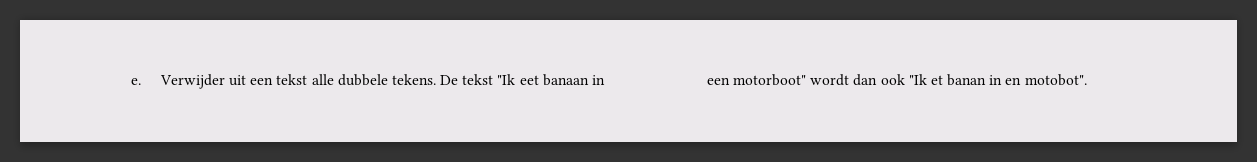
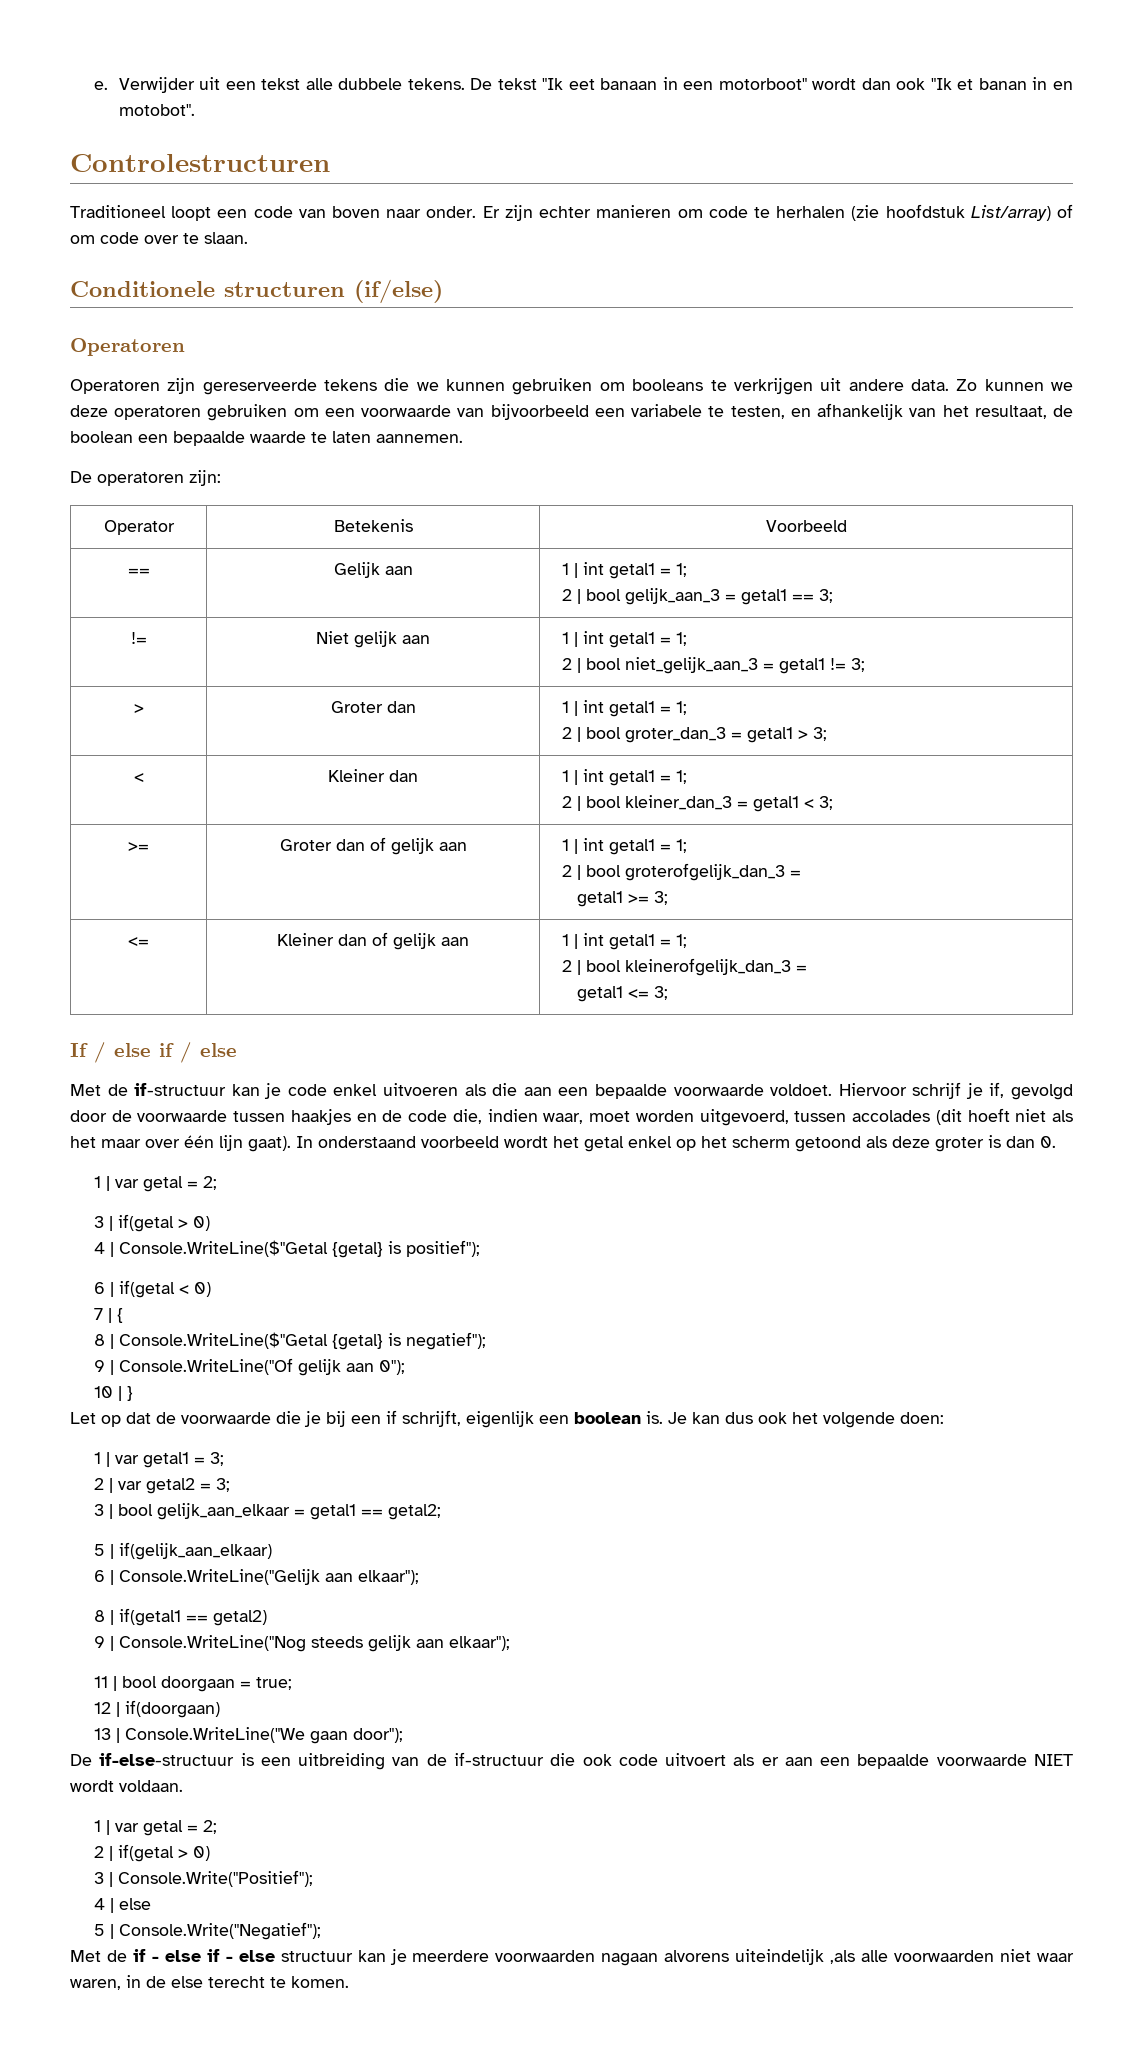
+ Controlestructuren
+ Traditioneel loopt een code van boven naar onder. Er zijn echter manieren om code te herhalen (zie hoofdstuk List/array) of om code over te slaan.
+ Conditionele structuren (if/else)
+ Operatoren
+ Operatoren zijn gereserveerde tekens die we kunnen gebruiken om booleans te verkrijgen uit andere data. Zo kunnen we deze operatoren gebruiken om een voorwaarde van bijvoorbeeld een variabele te testen, en afhankelijk van het resultaat, de boolean een bepaalde waarde te laten aannemen.
+ De operatoren zijn:
+ Operator | Betekenis | Voorbeeld
+ == | Gelijk aan | 1 | int getal1 = 1;
+ 2 | bool gelijk_aan_3 = getal1 == 3;
+ != | Niet gelijk aan | 1 | int getal1 = 1;
+ 2 | bool niet_gelijk_aan_3 = getal1 != 3;
+ > | Groter dan | 1 | int getal1 = 1;
+ 2 | bool groter_dan_3 = getal1 > 3;
+ < | Kleiner dan | 1 | int getal1 = 1;
+ 2 | bool kleiner_dan_3 = getal1 < 3;
+ >= | Groter dan of gelijk aan | 1 | int getal1 = 1;
+ 2 | bool groterofgelijk_dan_3 =
+ getal1 >= 3;
+ <= | Kleiner dan of gelijk aan | 1 | int getal1 = 1;
+ 2 | bool kleinerofgelijk_dan_3 =
+ getal1 <= 3;
+ If / else if / else
+ Met de if-structuur kan je code enkel uitvoeren als die aan een bepaalde voorwaarde voldoet. Hiervoor schrijf je if, gevolgd door de voorwaarde tussen haakjes en de code die, indien waar, moet worden uitgevoerd, tussen accolades (dit hoeft niet als het maar over één lijn gaat). In onderstaand voorbeeld wordt het getal enkel op het scherm getoond als deze groter is dan 0.
+ 1 | var getal = 2;
+ 3 | if(getal > 0)
+ 4 | Console.WriteLine($"Getal {getal} is positief");
+ 6 | if(getal < 0)
+ 7 | {
+ 8 | Console.WriteLine($"Getal {getal} is negatief");
+ 9 | Console.WriteLine("Of gelijk aan 0");
+ 10 | }
+ Let op dat de voorwaarde die je bij een if schrijft, eigenlijk een boolean is. Je kan dus ook het volgende doen:
+ 1 | var getal1 = 3;
+ 2 | var getal2 = 3;
+ 3 | bool gelijk_aan_elkaar = getal1 == getal2;
+ 5 | if(gelijk_aan_elkaar)
+ 6 | Console.WriteLine("Gelijk aan elkaar");
+ 8 | if(getal1 == getal2)
+ 9 | Console.WriteLine("Nog steeds gelijk aan elkaar");
+ 11 | bool doorgaan = true;
+ 12 | if(doorgaan)
+ 13 | Console.WriteLine("We gaan door");
+ De if-else-structuur is een uitbreiding van de if-structuur die ook code uitvoert als er aan een bepaalde voorwaarde NIET wordt voldaan.
+ 1 | var getal = 2;
+ 2 | if(getal > 0)
+ 3 | Console.Write("Positief");
+ 4 | else
+ 5 | Console.Write("Negatief");
+ Met de if - else if - else structuur kan je meerdere voorwaarden nagaan alvorens uiteindelijk ,als alle voorwaarden niet waar waren, in de else terecht te komen.

